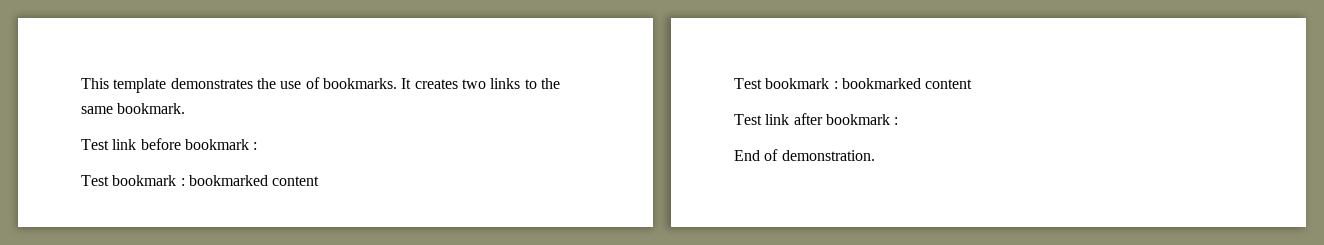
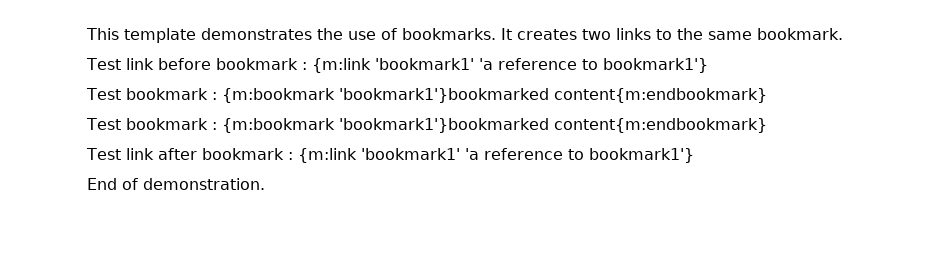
- Test link before bookmark :
- Test bookmark : bookmarked content
- Test bookmark : bookmarked content
+ Test link before bookmark : {m:link 'bookmark1' 'a reference to bookmark1'}
+ Test bookmark : {m:bookmark 'bookmark1'}bookmarked content{m:endbookmark}
+ Test bookmark : {m:bookmark 'bookmark1'}bookmarked content{m:endbookmark}
- Test link after bookmark :
+ Test link after bookmark : {m:link 'bookmark1' 'a reference to bookmark1'}

